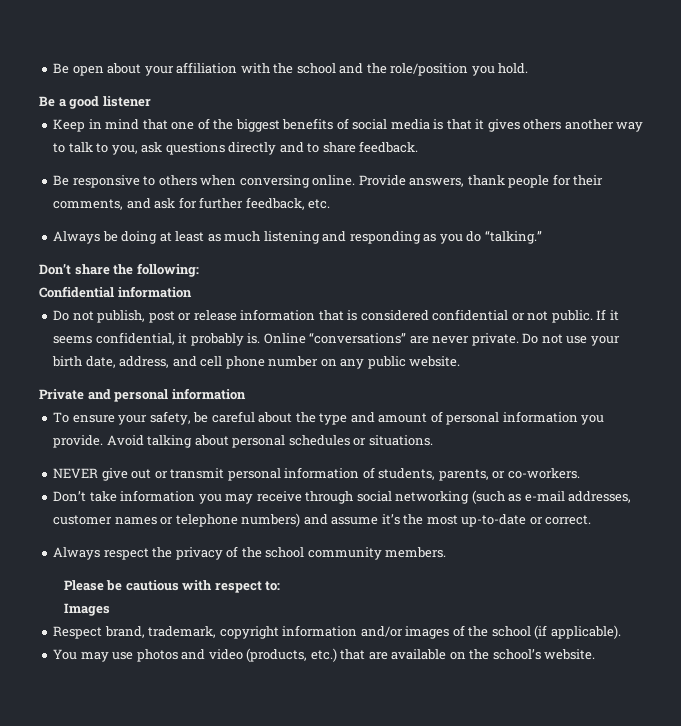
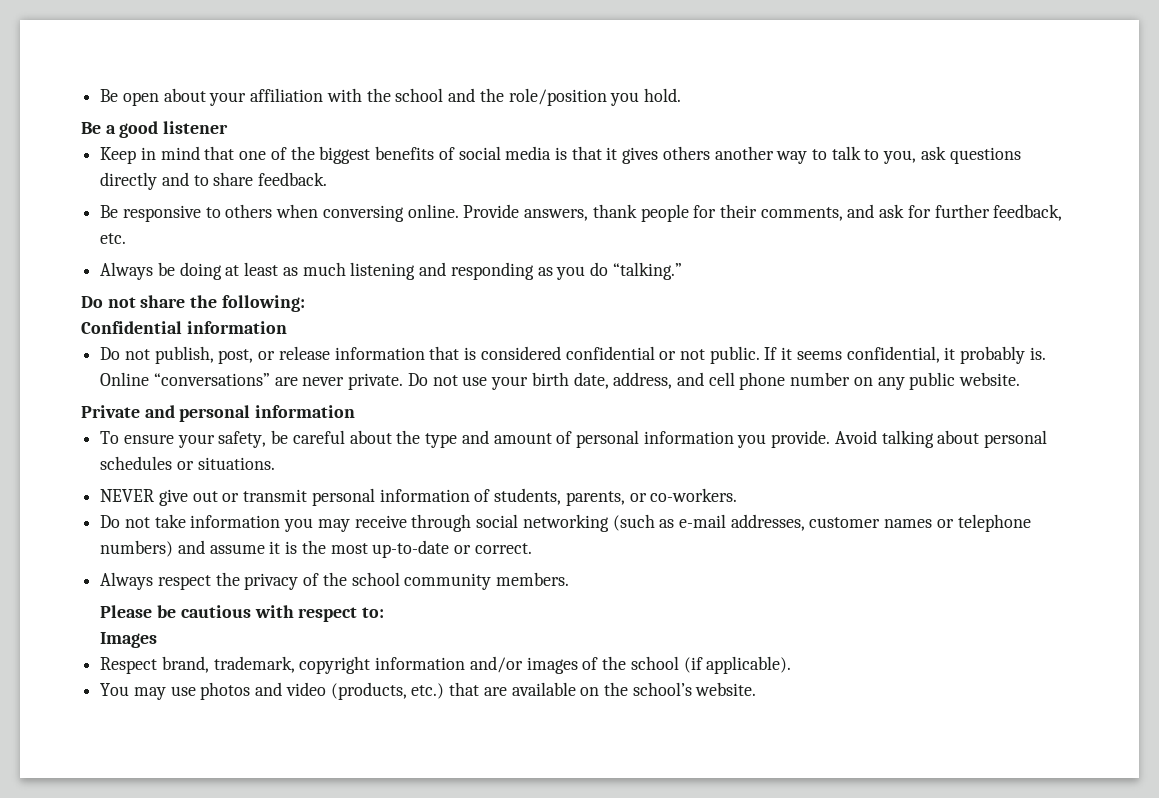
- Don’t share the following:
+ Do not share the following:
- Do not publish, post or release information that is considered confidential or not public.
+ Do not publish, post, or release information that is considered confidential or not public.
- Don’t take information you may receive through social networking (such as e-mail addresses, customer names or telephone numbers) and assume it’s the most up-to-date or correct.
+ Do not take information you may receive through social networking (such as e-mail addresses, customer names or telephone numbers) and assume it is the most up-to-date or correct.

